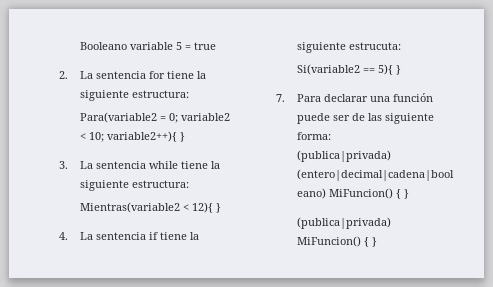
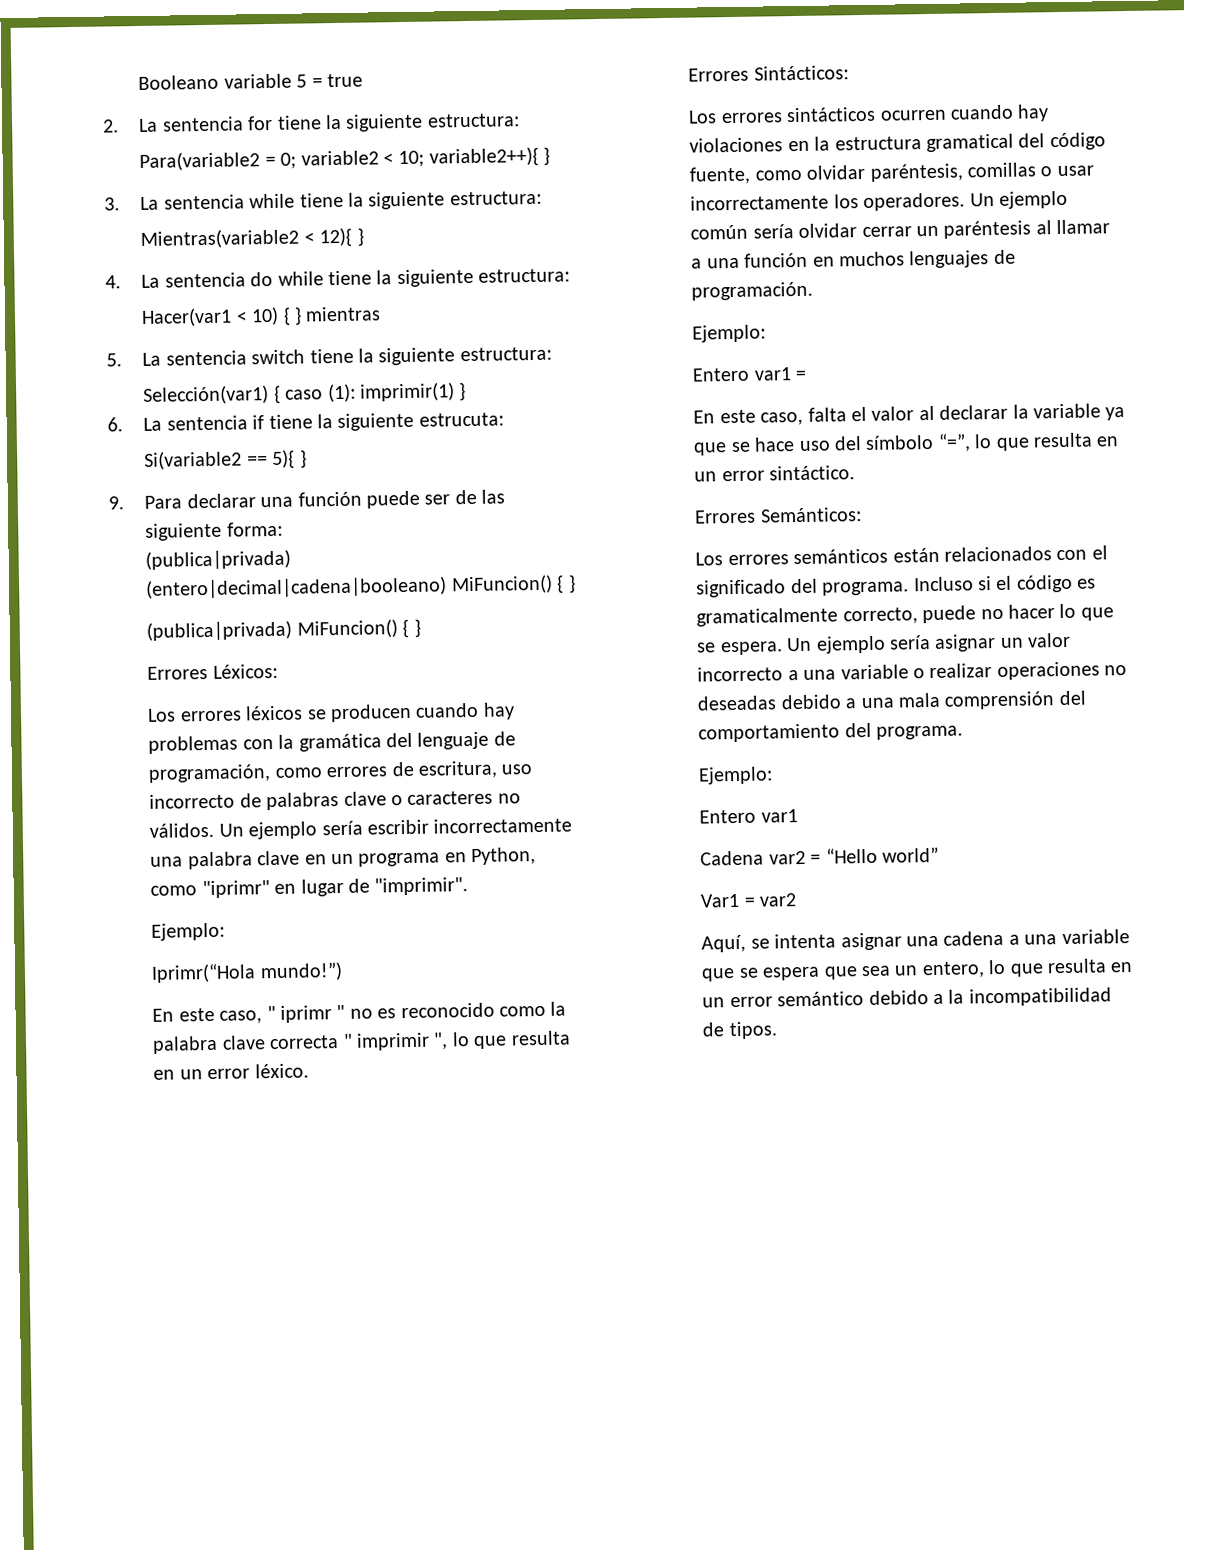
- 4. La sentencia if tiene la siguiente estrucuta:
+ 4. La sentencia do while tiene la siguiente estructura:
+ Hacer(var1 < 10) { } mientras
+ 5. La sentencia switch tiene la siguiente estructura:
+ Selección(var1) { caso (1): imprimir(1) }
+ 6. La sentencia if tiene la siguiente estrucuta:
- 7. Para declarar una función puede ser de las siguiente forma:
+ 9. Para declarar una función puede ser de las siguiente forma:
+ Errores Léxicos:
+ Los errores léxicos se producen cuando hay problemas con la gramática del lenguaje de programación, como errores de escritura, uso incorrecto de palabras clave o caracteres no válidos. Un ejemplo sería escribir incorrectamente una palabra clave en un programa en Python, como "iprimr" en lugar de "imprimir".
+ Ejemplo:
+ Iprimr(“Hola mundo!”)
+ En este caso, " iprimr " no es reconocido como la palabra clave correcta " imprimir ", lo que resulta en un error léxico.
+ Errores Sintácticos:
+ Los errores sintácticos ocurren cuando hay violaciones en la estructura gramatical del código fuente, como olvidar paréntesis, comillas o usar incorrectamente los operadores. Un ejemplo común sería olvidar cerrar un paréntesis al llamar a una función en muchos lenguajes de programación.
+ Ejemplo:
+ Entero var1 =
+ En este caso, falta el valor al declarar la variable ya que se hace uso del símbolo “=”, lo que resulta en un error sintáctico.
+ Errores Semánticos:
+ Los errores semánticos están relacionados con el significado del programa. Incluso si el código es gramaticalmente correcto, puede no hacer lo que se espera. Un ejemplo sería asignar un valor incorrecto a una variable o realizar operaciones no deseadas debido a una mala comprensión del comportamiento del programa.
+ Ejemplo:
+ Entero var1
+ Cadena var2 = “Hello world”
+ Var1 = var2
+ Aquí, se intenta asignar una cadena a una variable que se espera que sea un entero, lo que resulta en un error semántico debido a la incompatibilidad de tipos.

